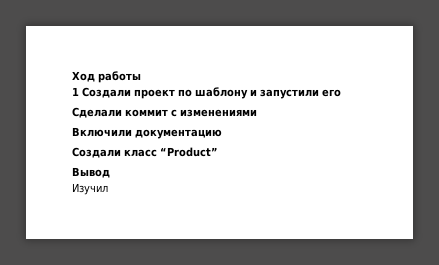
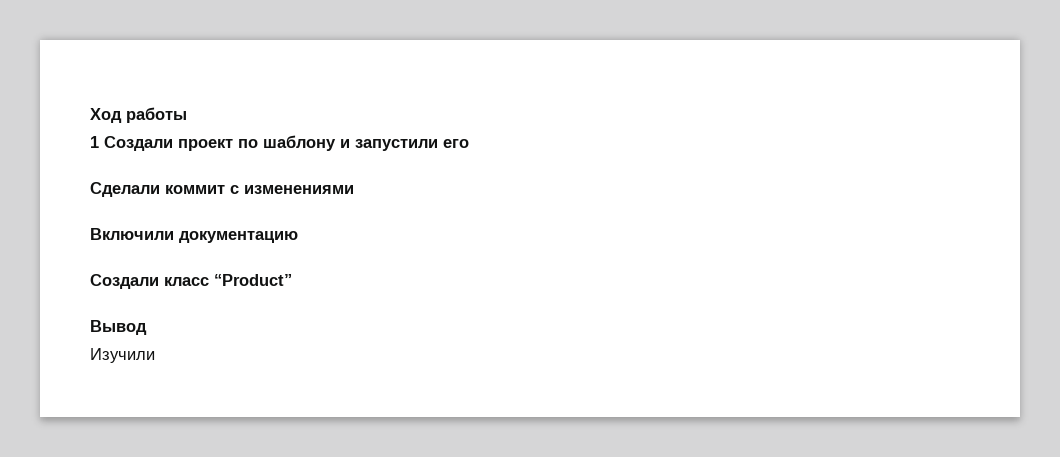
- Изучил
+ Изучили

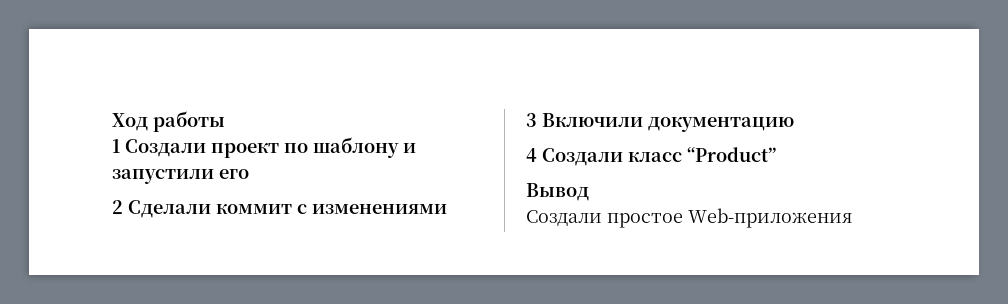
- Сделали коммит с изменениями
+ 2 Сделали коммит с изменениями
- Включили документацию
+ 3 Включили документацию
- Создали класс “Product”
+ 4 Создали класс “Product”
- Изучили
+ Создали простое Web-приложения

